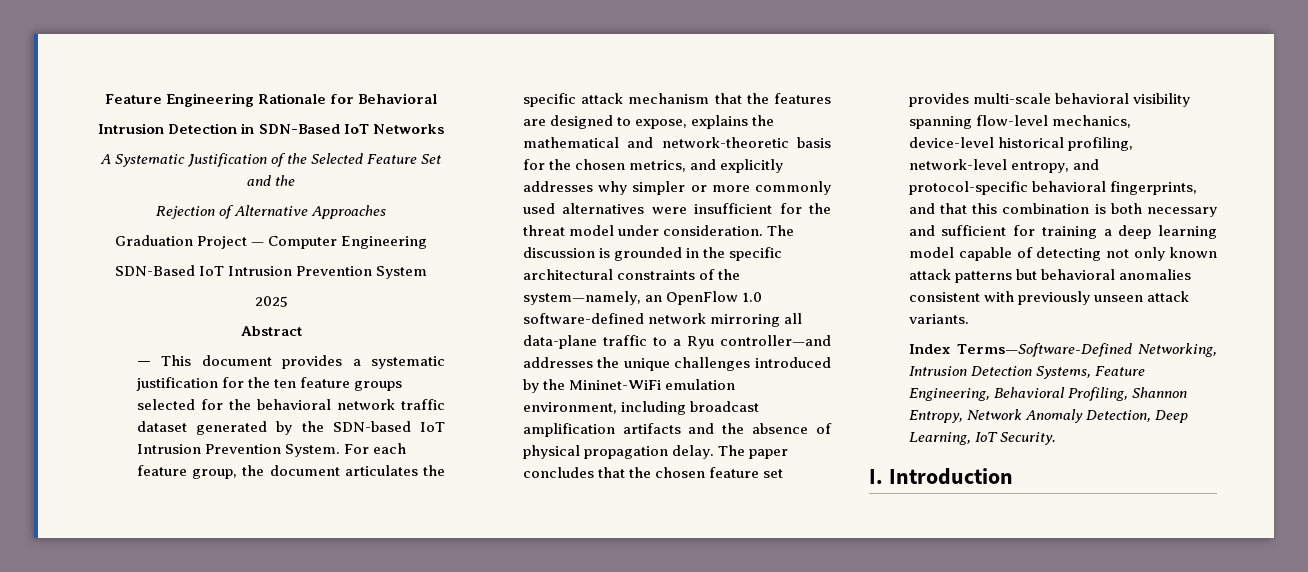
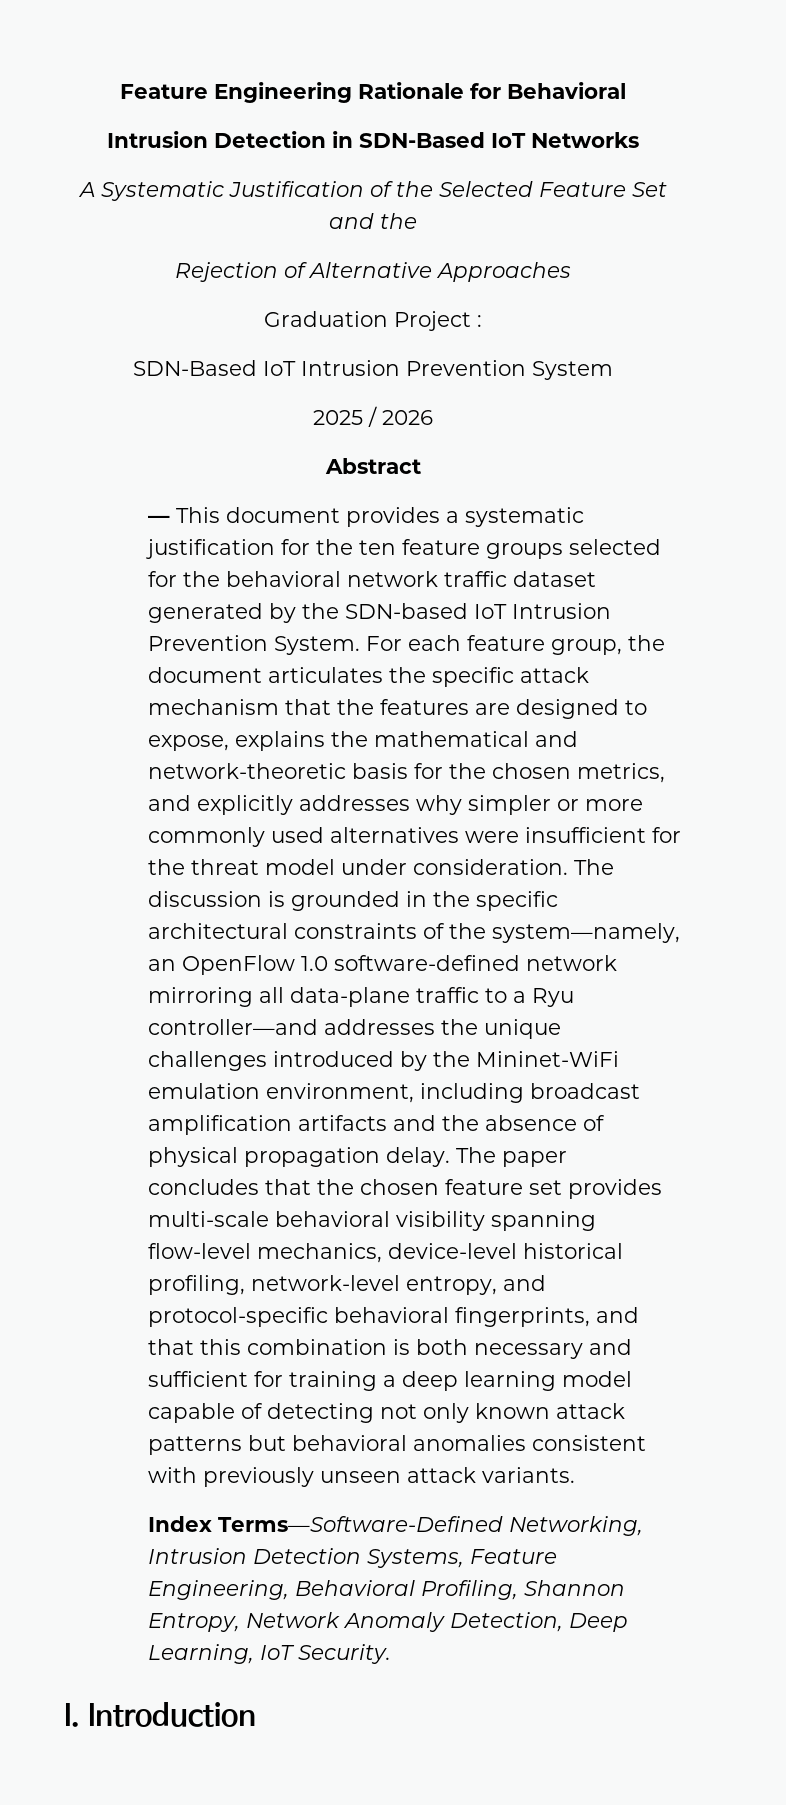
- Graduation Project — Computer Engineering
+ Graduation Project :
- 2025
+ 2025 / 2026

